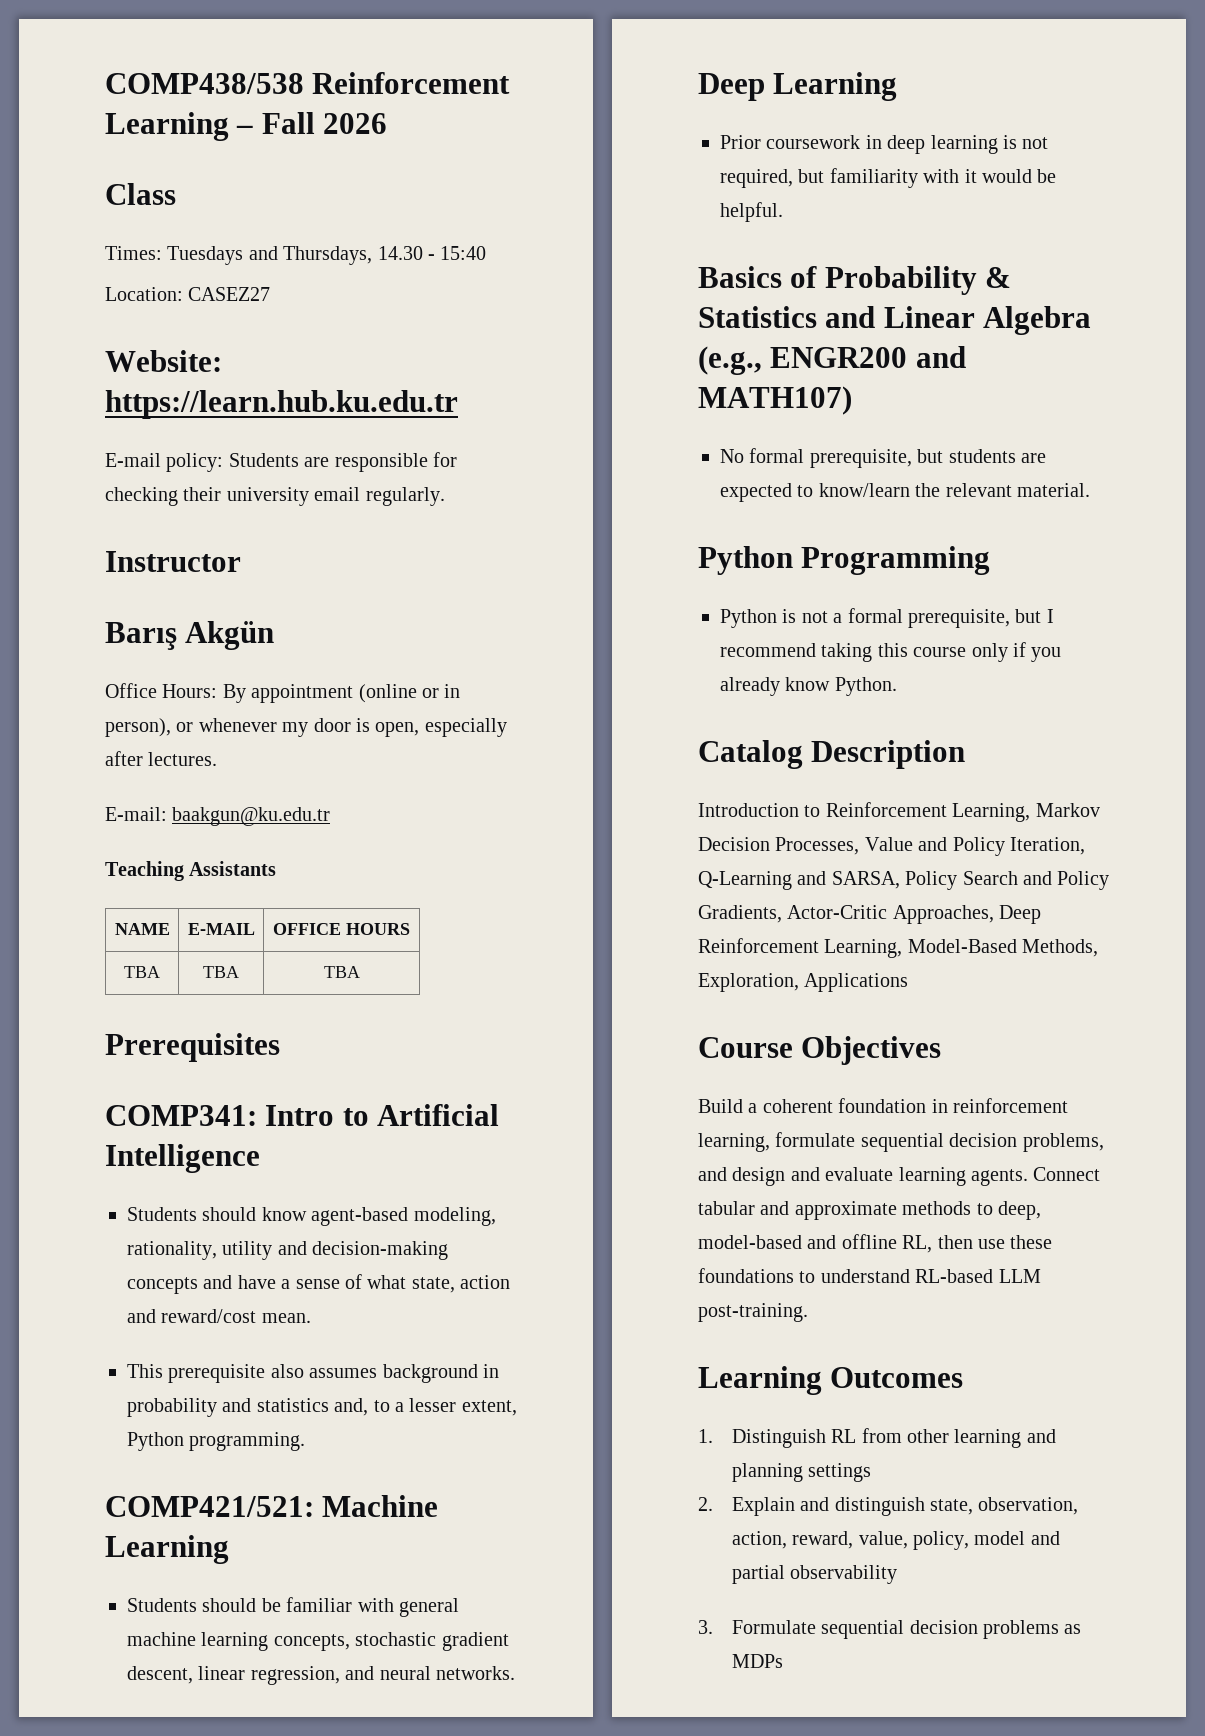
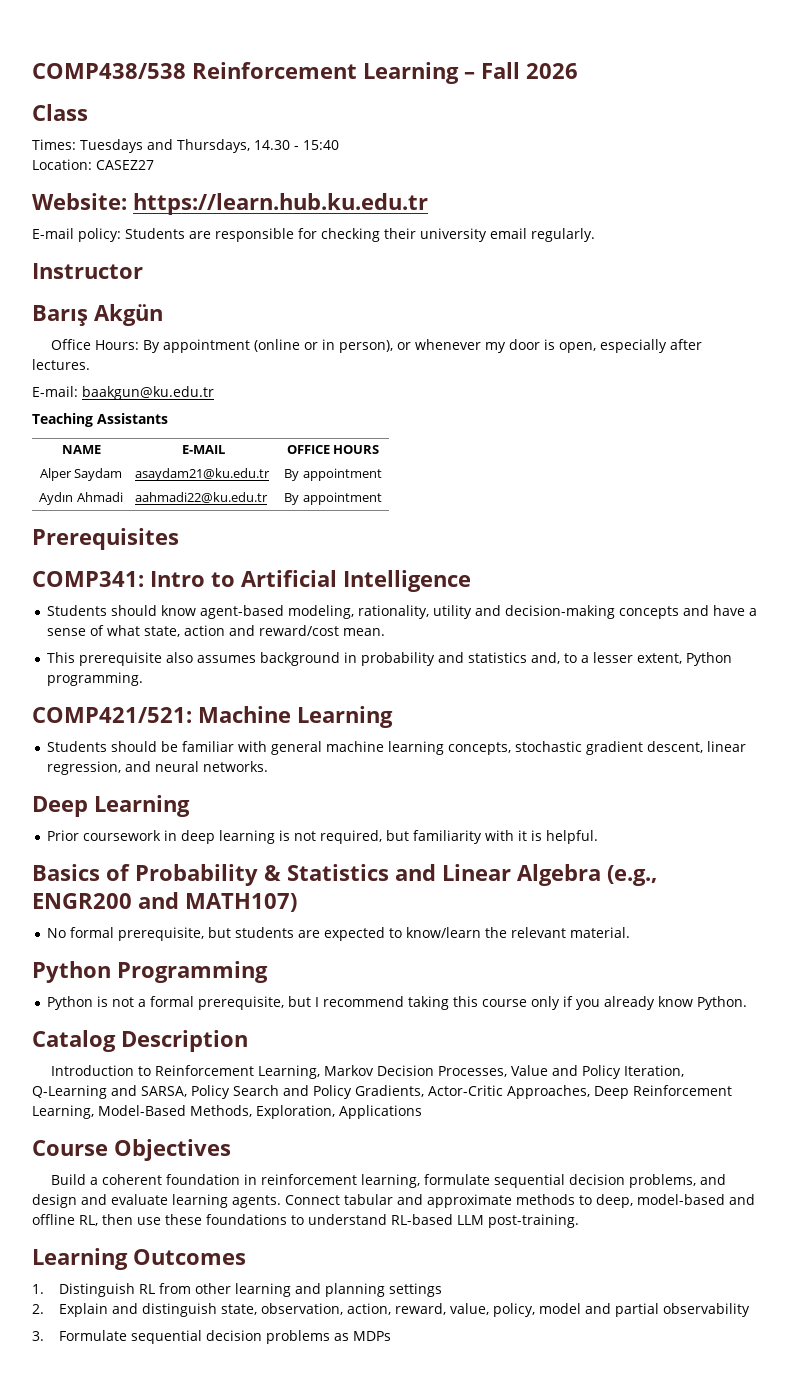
- TBA | TBA | TBA
+ Alper Saydam | asaydam21@ku.edu.tr | By appointment
+ Aydın Ahmadi | aahmadi22@ku.edu.tr | By appointment
- Prior coursework in deep learning is not required, but familiarity with it would be helpful.
+ Prior coursework in deep learning is not required, but familiarity with it is helpful.

